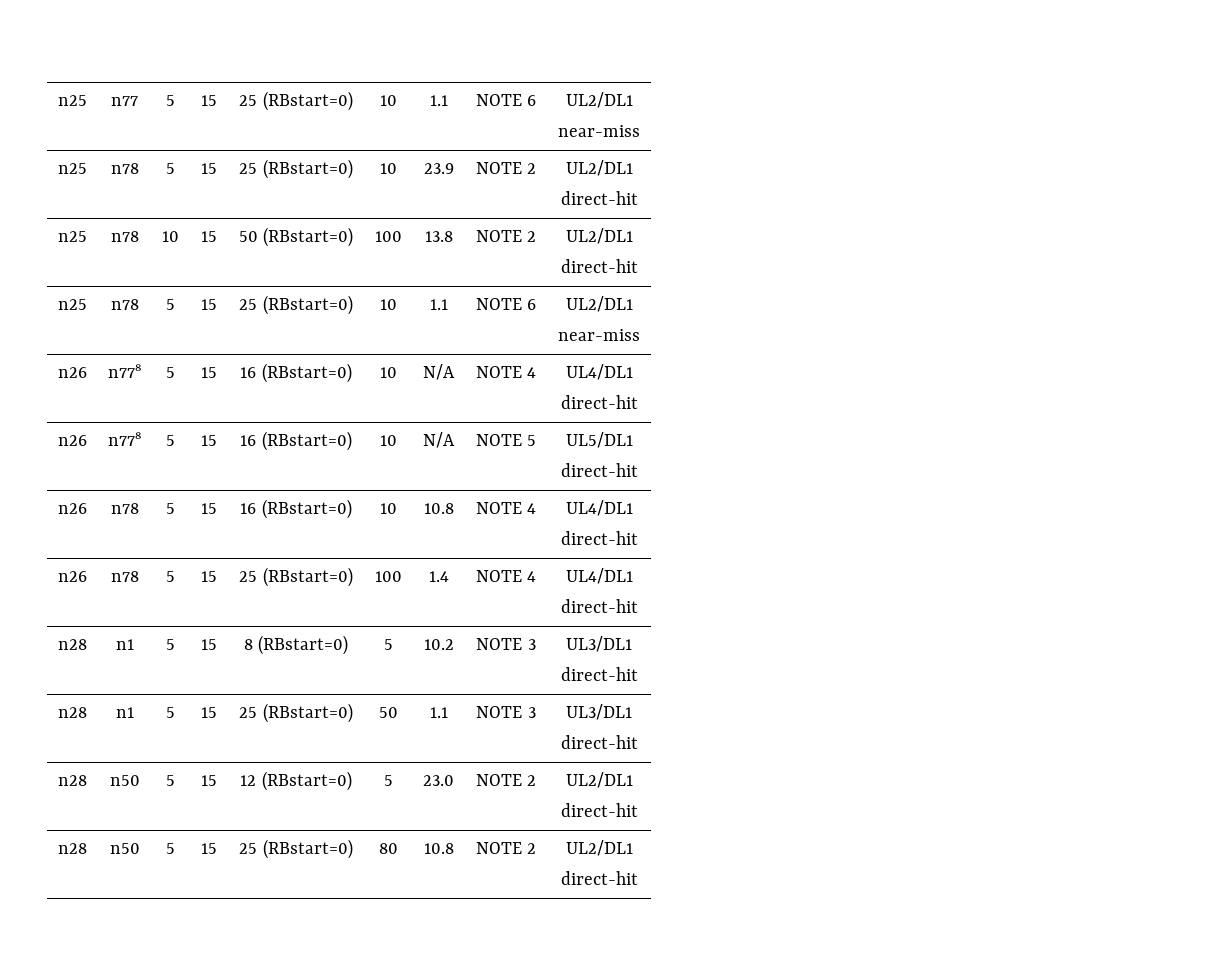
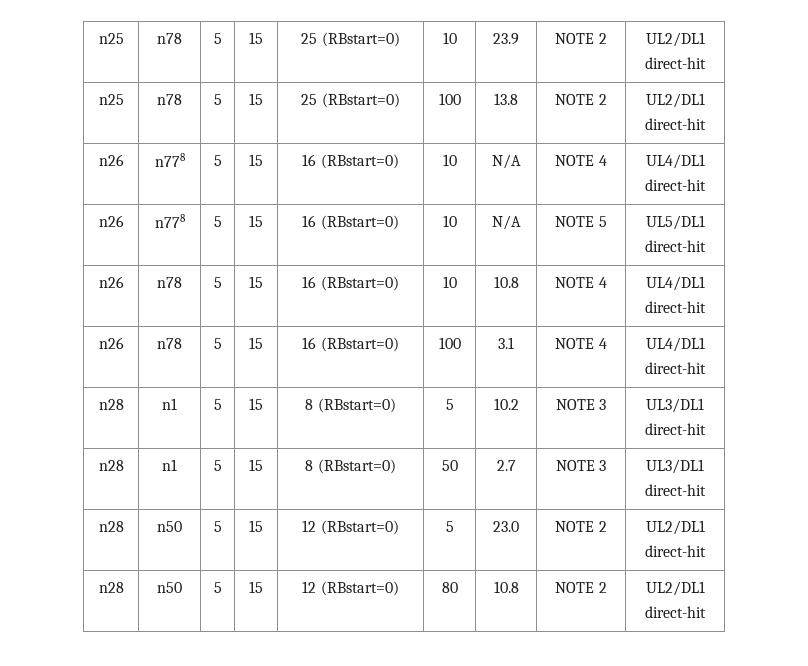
- n25 | n77 | 5 | 15 | 25 (RBstart=0) | 10 | 1.1 | NOTE 6 | UL2/DL1
- near-miss
- n25 | n78 | 10 | 15 | 50 (RBstart=0) | 100 | 13.8 | NOTE 2 | UL2/DL1
+ n25 | n78 | 5 | 15 | 25 (RBstart=0) | 100 | 13.8 | NOTE 2 | UL2/DL1
- n25 | n78 | 5 | 15 | 25 (RBstart=0) | 10 | 1.1 | NOTE 6 | UL2/DL1
- near-miss
- n26 | n78 | 5 | 15 | 25 (RBstart=0) | 100 | 1.4 | NOTE 4 | UL4/DL1
+ n26 | n78 | 5 | 15 | 16 (RBstart=0) | 100 | 3.1 | NOTE 4 | UL4/DL1
- n28 | n1 | 5 | 15 | 25 (RBstart=0) | 50 | 1.1 | NOTE 3 | UL3/DL1
+ n28 | n1 | 5 | 15 | 8 (RBstart=0) | 50 | 2.7 | NOTE 3 | UL3/DL1
- n28 | n50 | 5 | 15 | 25 (RBstart=0) | 80 | 10.8 | NOTE 2 | UL2/DL1
+ n28 | n50 | 5 | 15 | 12 (RBstart=0) | 80 | 10.8 | NOTE 2 | UL2/DL1

